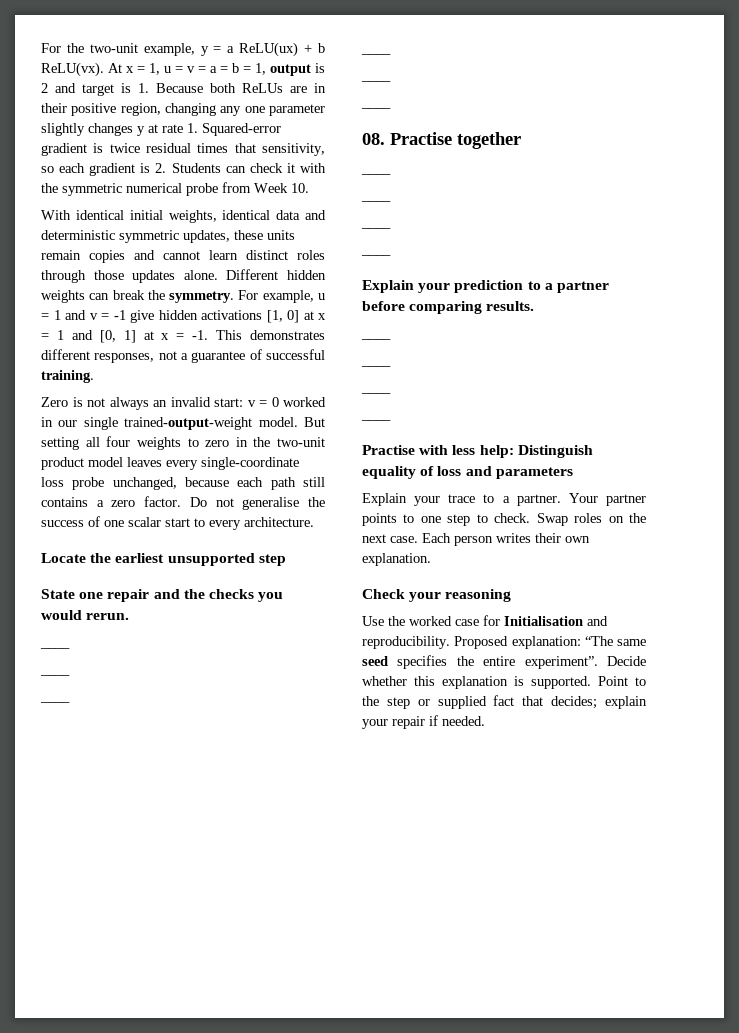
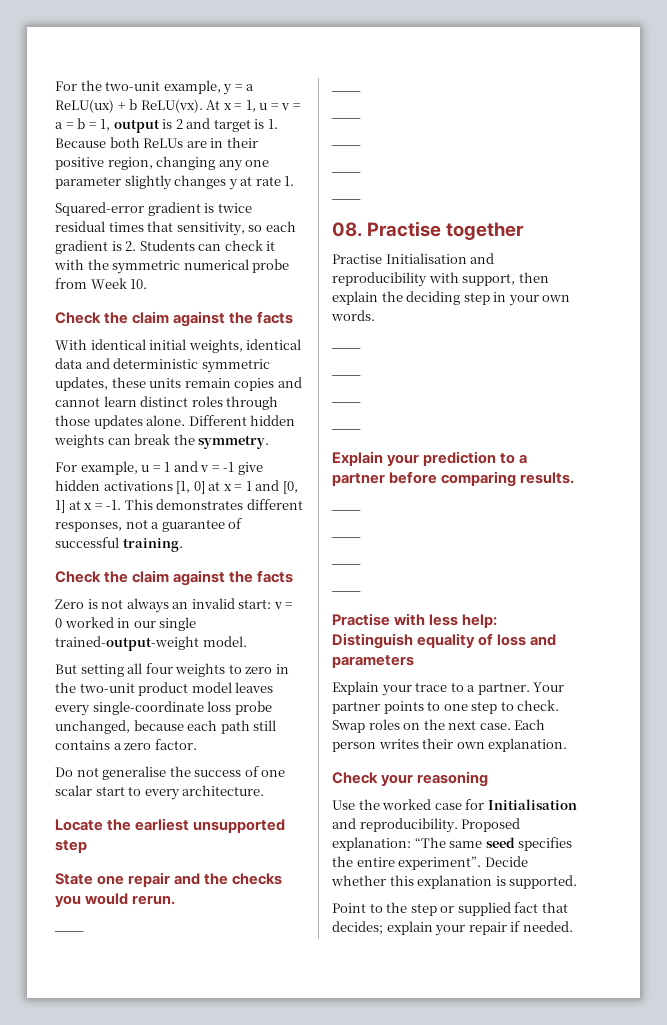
- At x = 1, u = v = a = b = 1, output is 2 and target is 1. Because both ReLUs are in their positive region, changing any one parameter slightly changes y at rate 1. Squared-error gradient is twice residual times that sensitivity, so each gradient is 2. Students can check it with the symmetric numerical probe from Week 10.
+ At x = 1, u = v = a = b = 1, output is 2 and target is 1. Because both ReLUs are in their positive region, changing any one parameter slightly changes y at rate 1.
+ Squared-error gradient is twice residual times that sensitivity, so each gradient is 2. Students can check it with the symmetric numerical probe from Week 10.
+ Check the claim against the facts
- Different hidden weights can break the symmetry. For example, u = 1 and v = -1 give hidden activations [1, 0] at x = 1 and [0, 1] at x = -1.
+ Different hidden weights can break the symmetry.
+ For example, u = 1 and v = -1 give hidden activations [1, 0] at x = 1 and [0, 1] at x = -1.
  This demonstrates different responses, not a guarantee of successful training.
+ Check the claim against the facts
- Zero is not always an invalid start: v = 0 worked in our single trained-output-weight model. But setting all four weights to zero in the two-unit product model leaves every single-coordinate loss probe unchanged, because each path still contains a zero factor. Do not generalise the success of one scalar start to every architecture.
+ Zero is not always an invalid start: v = 0 worked in our single trained-output-weight model.
+ But setting all four weights to zero in the two-unit product model leaves every single-coordinate loss probe unchanged, because each path still contains a zero factor.
+ Do not generalise the success of one scalar start to every architecture.
+ Practise Initialisation and reproducibility with support, then explain the deciding step in your own words.
- Decide whether this explanation is supported. Point to the step or supplied fact that decides; explain your repair if needed.
+ Decide whether this explanation is supported.
+ Point to the step or supplied fact that decides; explain your repair if needed.

